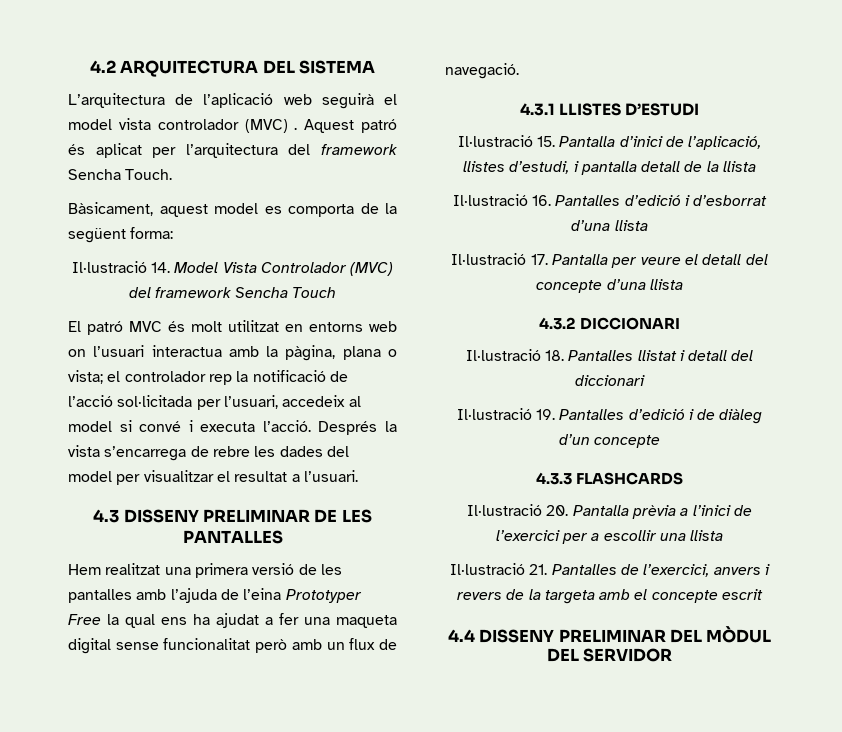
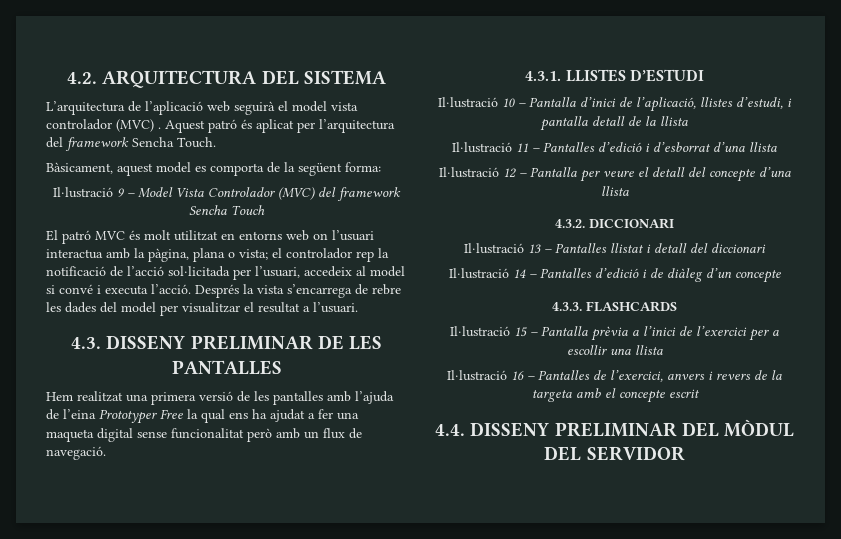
- 4.2 ARQUITECTURA DEL SISTEMA
+ 4.2. ARQUITECTURA DEL SISTEMA
- Il·lustració 14. Model Vista Controlador (MVC) del framework Sencha Touch
+ Il·lustració 9 – Model Vista Controlador (MVC) del framework Sencha Touch
- 4.3 DISSENY PRELIMINAR DE LES PANTALLES
+ 4.3. DISSENY PRELIMINAR DE LES PANTALLES
- 4.3.1 LLISTES D’ESTUDI
+ 4.3.1. LLISTES D’ESTUDI
- Il·lustració 15. Pantalla d’inici de l’aplicació, llistes d’estudi, i pantalla detall de la llista
+ Il·lustració 10 – Pantalla d’inici de l’aplicació, llistes d’estudi, i pantalla detall de la llista
- Il·lustració 16. Pantalles d’edició i d’esborrat d’una llista
+ Il·lustració 11 – Pantalles d’edició i d’esborrat d’una llista
- Il·lustració 17. Pantalla per veure el detall del concepte d’una llista
+ Il·lustració 12 – Pantalla per veure el detall del concepte d’una llista
- 4.3.2 DICCIONARI
+ 4.3.2. DICCIONARI
- Il·lustració 18. Pantalles llistat i detall del diccionari
+ Il·lustració 13 – Pantalles llistat i detall del diccionari
- Il·lustració 19. Pantalles d’edició i de diàleg d’un concepte
+ Il·lustració 14 – Pantalles d’edició i de diàleg d’un concepte
- 4.3.3 FLASHCARDS
+ 4.3.3. FLASHCARDS
- Il·lustració 20. Pantalla prèvia a l’inici de l’exercici per a escollir una llista
+ Il·lustració 15 – Pantalla prèvia a l’inici de l’exercici per a escollir una llista
- Il·lustració 21. Pantalles de l’exercici, anvers i revers de la targeta amb el concepte escrit
+ Il·lustració 16 – Pantalles de l’exercici, anvers i revers de la targeta amb el concepte escrit
- 4.4 DISSENY PRELIMINAR DEL MÒDUL DEL SERVIDOR
+ 4.4. DISSENY PRELIMINAR DEL MÒDUL DEL SERVIDOR

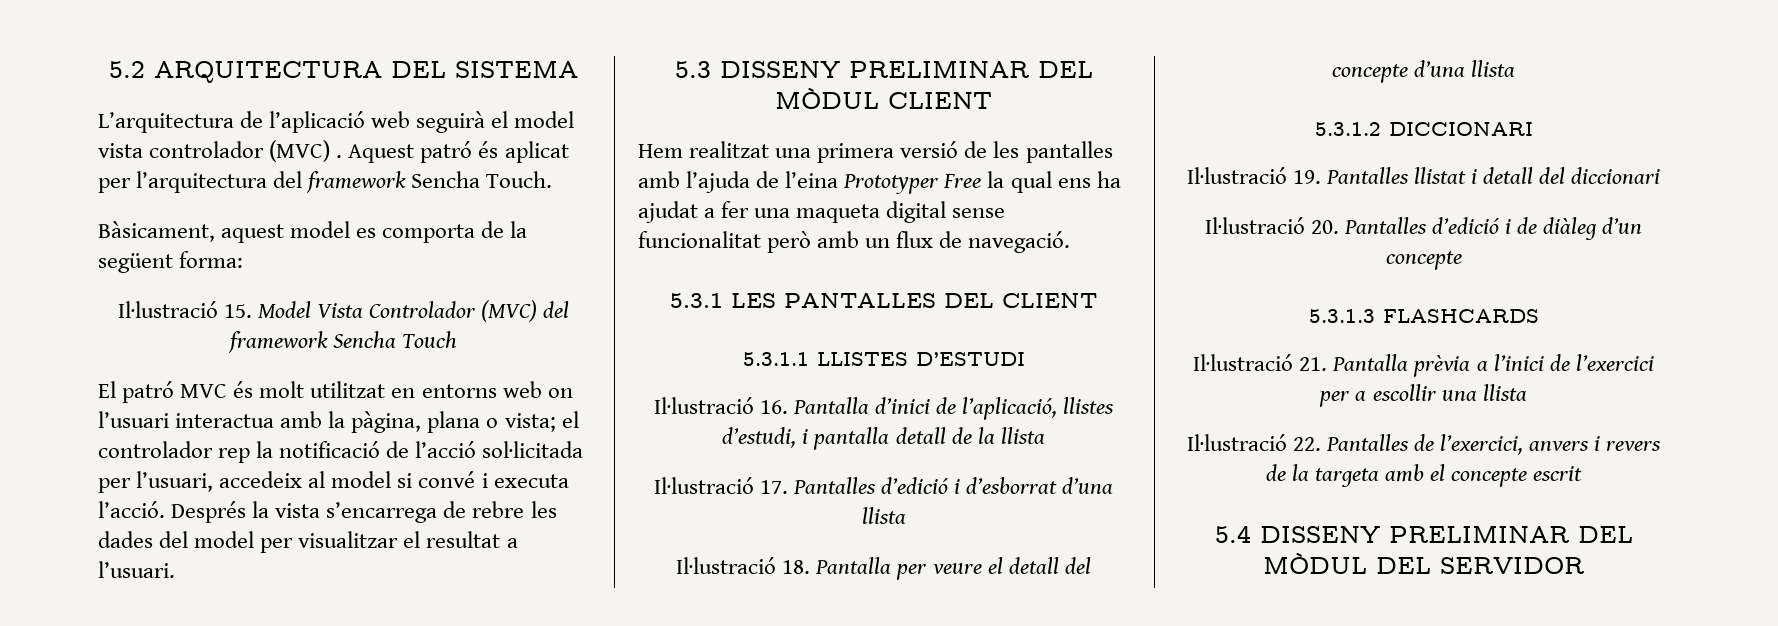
- 4.2. ARQUITECTURA DEL SISTEMA
+ 5.2 ARQUITECTURA DEL SISTEMA
- Il·lustració 9 – Model Vista Controlador (MVC) del framework Sencha Touch
+ Il·lustració 15. Model Vista Controlador (MVC) del framework Sencha Touch
- 4.3. DISSENY PRELIMINAR DE LES PANTALLES
+ 5.3 DISSENY PRELIMINAR DEL MÒDUL CLIENT
- 4.3.1. LLISTES D’ESTUDI
+ 5.3.1 LES PANTALLES DEL CLIENT
+ 5.3.1.1 LLISTES D’ESTUDI
- Il·lustració 10 – Pantalla d’inici de l’aplicació, llistes d’estudi, i pantalla detall de la llista
+ Il·lustració 16. Pantalla d’inici de l’aplicació, llistes d’estudi, i pantalla detall de la llista
- Il·lustració 11 – Pantalles d’edició i d’esborrat d’una llista
+ Il·lustració 17. Pantalles d’edició i d’esborrat d’una llista
- Il·lustració 12 – Pantalla per veure el detall del concepte d’una llista
+ Il·lustració 18. Pantalla per veure el detall del concepte d’una llista
- 4.3.2. DICCIONARI
+ 5.3.1.2 DICCIONARI
- Il·lustració 13 – Pantalles llistat i detall del diccionari
+ Il·lustració 19. Pantalles llistat i detall del diccionari
- Il·lustració 14 – Pantalles d’edició i de diàleg d’un concepte
+ Il·lustració 20. Pantalles d’edició i de diàleg d’un concepte
- 4.3.3. FLASHCARDS
+ 5.3.1.3 FLASHCARDS
- Il·lustració 15 – Pantalla prèvia a l’inici de l’exercici per a escollir una llista
+ Il·lustració 21. Pantalla prèvia a l’inici de l’exercici per a escollir una llista
- Il·lustració 16 – Pantalles de l’exercici, anvers i revers de la targeta amb el concepte escrit
+ Il·lustració 22. Pantalles de l’exercici, anvers i revers de la targeta amb el concepte escrit
- 4.4. DISSENY PRELIMINAR DEL MÒDUL DEL SERVIDOR
+ 5.4 DISSENY PRELIMINAR DEL MÒDUL DEL SERVIDOR

